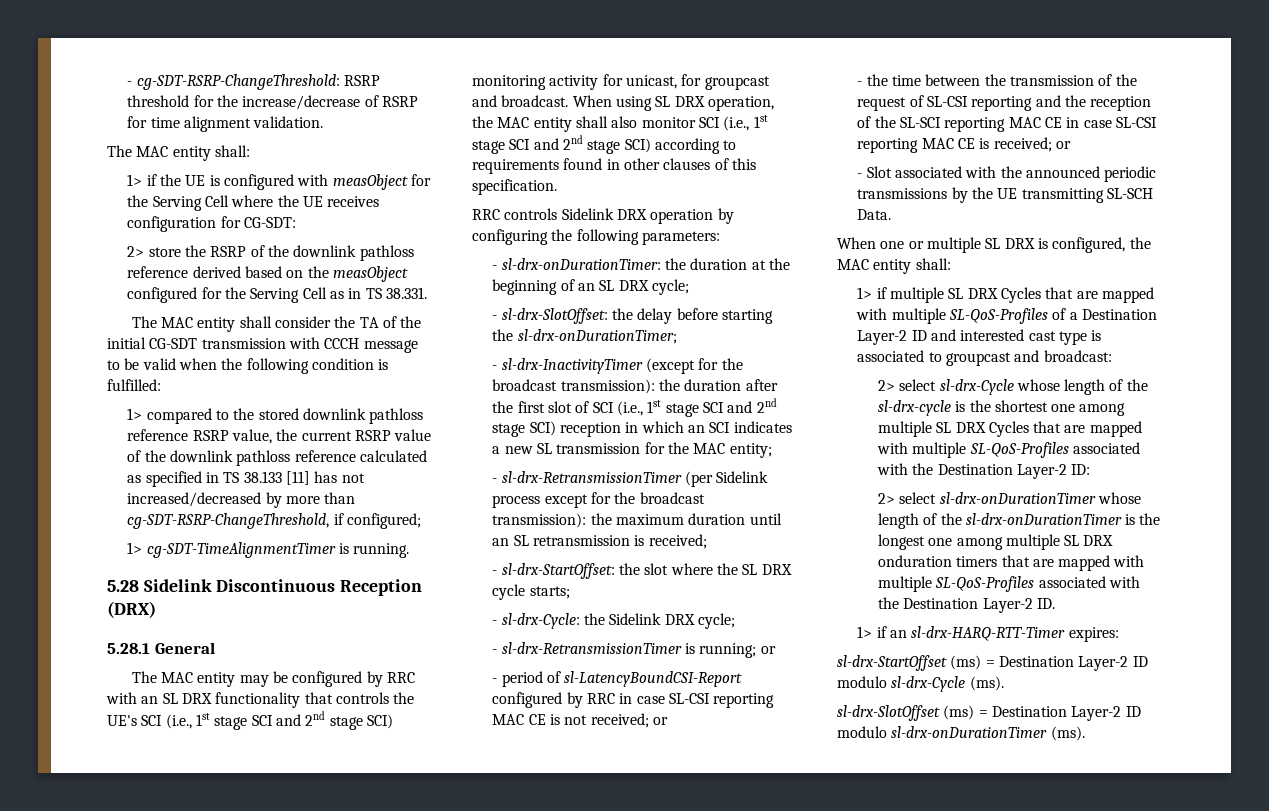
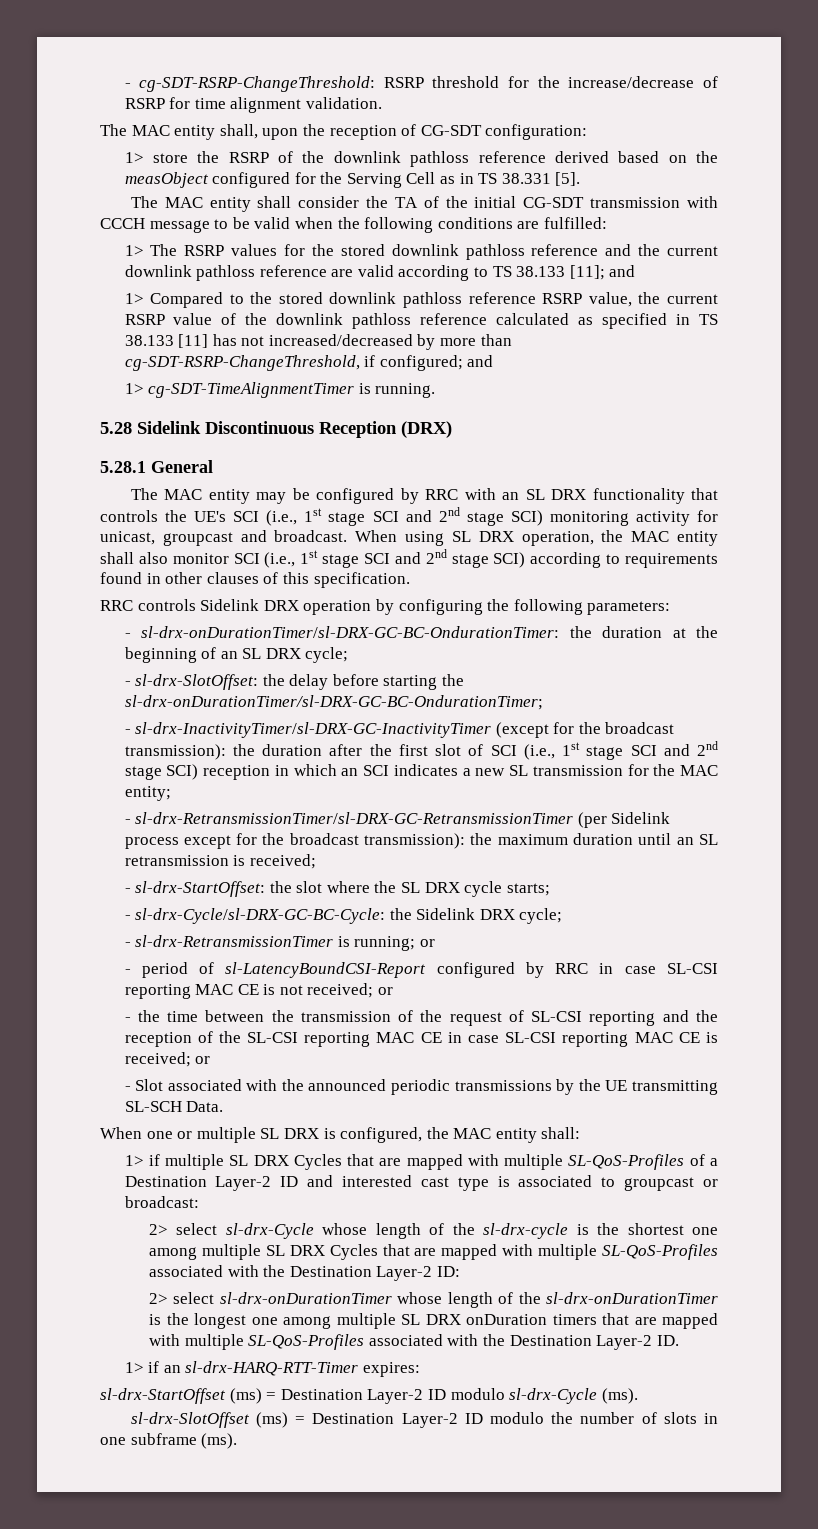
- The MAC entity shall:
- 1> if the UE is configured with measObject for the Serving Cell where the UE receives configuration for CG-SDT:
- 2> store the RSRP of the downlink pathloss reference derived based on the measObject configured for the Serving Cell as in TS 38.331.
+ The MAC entity shall, upon the reception of CG-SDT configuration:
+ 1> store the RSRP of the downlink pathloss reference derived based on the measObject configured for the Serving Cell as in TS 38.331 [5].
- The MAC entity shall consider the TA of the initial CG-SDT transmission with CCCH message to be valid when the following condition is fulfilled:
+ The MAC entity shall consider the TA of the initial CG-SDT transmission with CCCH message to be valid when the following conditions are fulfilled:
- 1> compared to the stored downlink pathloss reference RSRP value, the current RSRP value of the downlink pathloss reference calculated as specified in TS 38.133 [11] has not increased/decreased by more than cg-SDT-RSRP-ChangeThreshold, if configured;
+ 1> The RSRP values for the stored downlink pathloss reference and the current downlink pathloss reference are valid according to TS 38.133 [11]; and
+ 1> Compared to the stored downlink pathloss reference RSRP value, the current RSRP value of the downlink pathloss reference calculated as specified in TS 38.133 [11] has not increased/decreased by more than cg-SDT-RSRP-ChangeThreshold, if configured; and
- The MAC entity may be configured by RRC with an SL DRX functionality that controls the UE's SCI (i.e., 1st stage SCI and 2nd stage SCI) monitoring activity for unicast, for groupcast and broadcast.
+ The MAC entity may be configured by RRC with an SL DRX functionality that controls the UE's SCI (i.e., 1st stage SCI and 2nd stage SCI) monitoring activity for unicast, groupcast and broadcast.
- - sl-drx-onDurationTimer: the duration at the beginning of an SL DRX cycle;
+ - sl-drx-onDurationTimer/sl-DRX-GC-BC-OndurationTimer: the duration at the beginning of an SL DRX cycle;
- - sl-drx-SlotOffset: the delay before starting the sl-drx-onDurationTimer;
- - sl-drx-InactivityTimer (except for the broadcast transmission): the duration after the first slot of SCI (i.e., 1st stage SCI and 2nd stage SCI) reception in which an SCI indicates a new SL transmission for the MAC entity;
+ - sl-drx-SlotOffset: the delay before starting the sl-drx-onDurationTimer/sl-DRX-GC-BC-OndurationTimer;
+ - sl-drx-InactivityTimer/sl-DRX-GC-InactivityTimer (except for the broadcast transmission): the duration after the first slot of SCI (i.e., 1st stage SCI and 2nd stage SCI) reception in which an SCI indicates a new SL transmission for the MAC entity;
- - sl-drx-RetransmissionTimer (per Sidelink process except for the broadcast transmission): the maximum duration until an SL retransmission is received;
+ - sl-drx-RetransmissionTimer/sl-DRX-GC-RetransmissionTimer (per Sidelink process except for the broadcast transmission): the maximum duration until an SL retransmission is received;
- - sl-drx-Cycle: the Sidelink DRX cycle;
+ - sl-drx-Cycle/sl-DRX-GC-BC-Cycle: the Sidelink DRX cycle;
- - the time between the transmission of the request of SL-CSI reporting and the reception of the SL-SCI reporting MAC CE in case SL-CSI reporting MAC CE is received; or
+ - the time between the transmission of the request of SL-CSI reporting and the reception of the SL-CSI reporting MAC CE in case SL-CSI reporting MAC CE is received; or
- 1> if multiple SL DRX Cycles that are mapped with multiple SL-QoS-Profiles of a Destination Layer-2 ID and interested cast type is associated to groupcast and broadcast:
+ 1> if multiple SL DRX Cycles that are mapped with multiple SL-QoS-Profiles of a Destination Layer-2 ID and interested cast type is associated to groupcast or broadcast:
- 2> select sl-drx-onDurationTimer whose length of the sl-drx-onDurationTimer is the longest one among multiple SL DRX onduration timers that are mapped with multiple SL-QoS-Profiles associated with the Destination Layer-2 ID.
+ 2> select sl-drx-onDurationTimer whose length of the sl-drx-onDurationTimer is the longest one among multiple SL DRX onDuration timers that are mapped with multiple SL-QoS-Profiles associated with the Destination Layer-2 ID.
- sl-drx-SlotOffset (ms) = Destination Layer-2 ID modulo sl-drx-onDurationTimer (ms).
+ sl-drx-SlotOffset (ms) = Destination Layer-2 ID modulo the number of slots in one subframe (ms).

